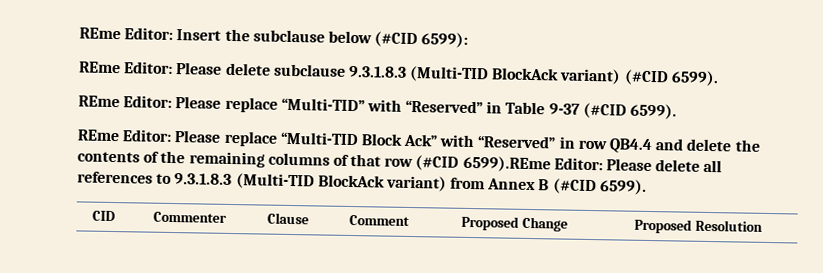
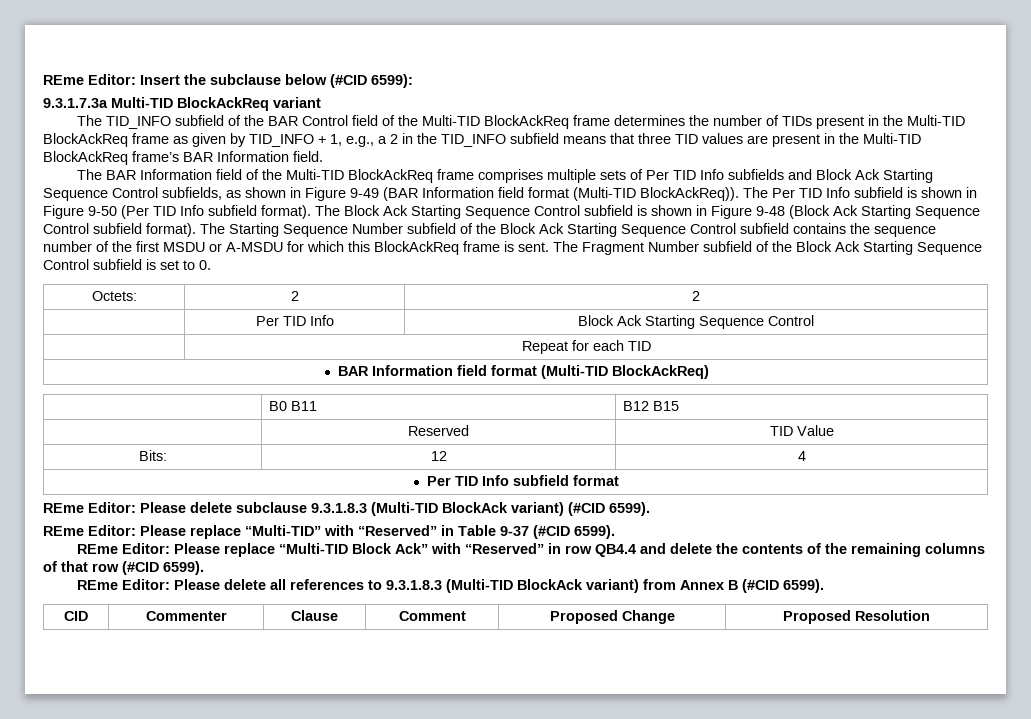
+ 9.3.1.7.3a Multi-TID BlockAckReq variant
+ The TID_INFO subfield of the BAR Control field of the Multi-TID BlockAckReq frame determines the number of TIDs present in the Multi-TID BlockAckReq frame as given by TID_INFO + 1, e.g., a 2 in the TID_INFO subfield means that three TID values are present in the Multi-TID BlockAckReq frame’s BAR Information field.
+ The BAR Information field of the Multi-TID BlockAckReq frame comprises multiple sets of Per TID Info subfields and Block Ack Starting Sequence Control subfields, as shown in Figure 9-49 (BAR Information field format (Multi-TID BlockAckReq)). The Per TID Info subfield is shown in Figure 9-50 (Per TID Info subfield format). The Block Ack Starting Sequence Control subfield is shown in Figure 9-48 (Block Ack Starting Sequence Control subfield format). The Starting Sequence Number subfield of the Block Ack Starting Sequence Control subfield contains the sequence number of the first MSDU or A-MSDU for which this BlockAckReq frame is sent. The Fragment Number subfield of the Block Ack Starting Sequence Control subfield is set to 0.
+ Octets: | 2 | 2
+ | Per TID Info | Block Ack Starting Sequence Control
+ | Repeat for each TID
+ BAR Information field format (Multi-TID BlockAckReq)
+ | B0 B11 | B12 B15
+ | Reserved | TID Value
+ Bits: | 12 | 4
+ Per TID Info subfield format
- REme Editor: Please replace “Multi-TID Block Ack” with “Reserved” in row QB4.4 and delete the contents of the remaining columns of that row (#CID 6599).REme Editor: Please delete all references to 9.3.1.8.3 (Multi-TID BlockAck variant) from Annex B (#CID 6599).
+ REme Editor: Please replace “Multi-TID Block Ack” with “Reserved” in row QB4.4 and delete the contents of the remaining columns of that row (#CID 6599).
+ REme Editor: Please delete all references to 9.3.1.8.3 (Multi-TID BlockAck variant) from Annex B (#CID 6599).

